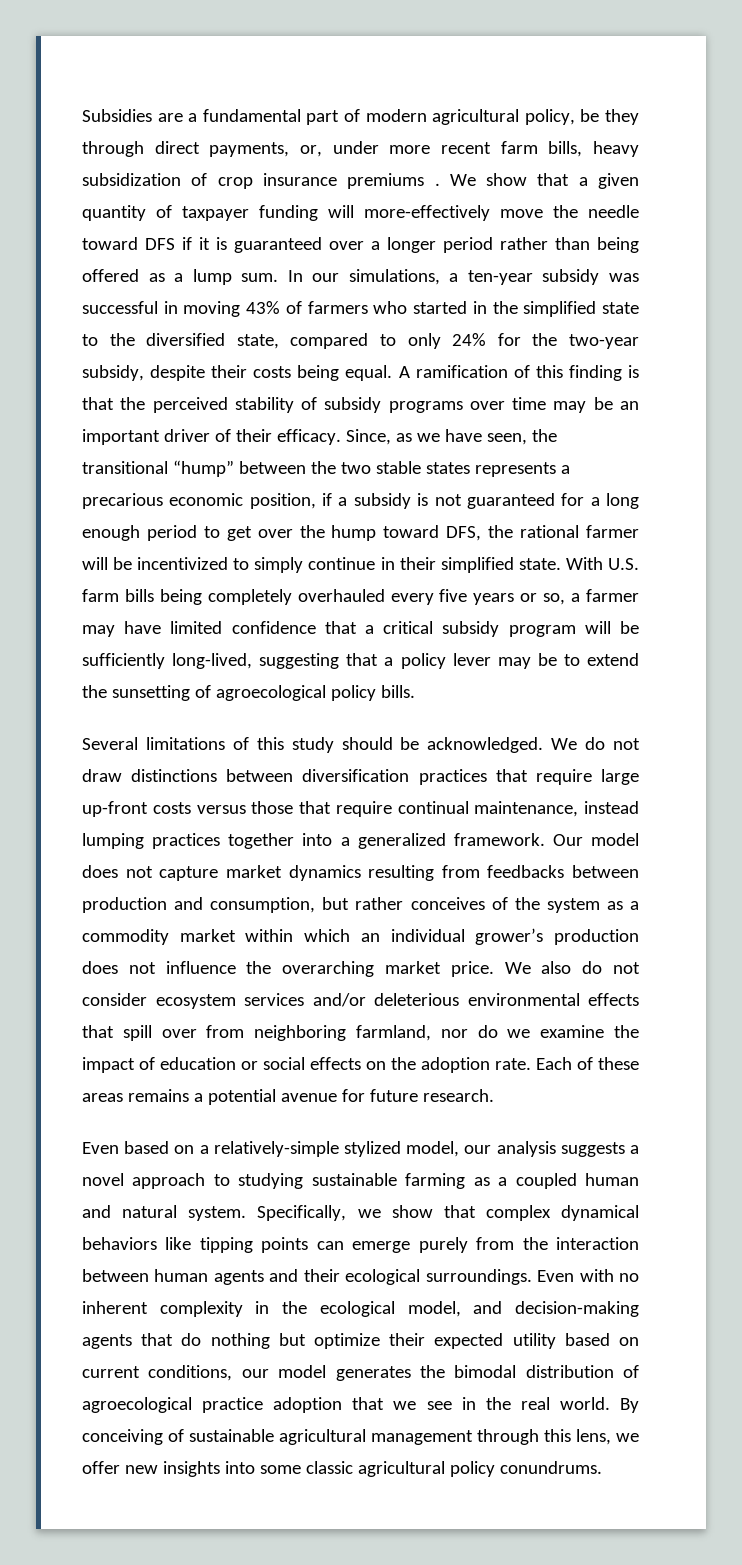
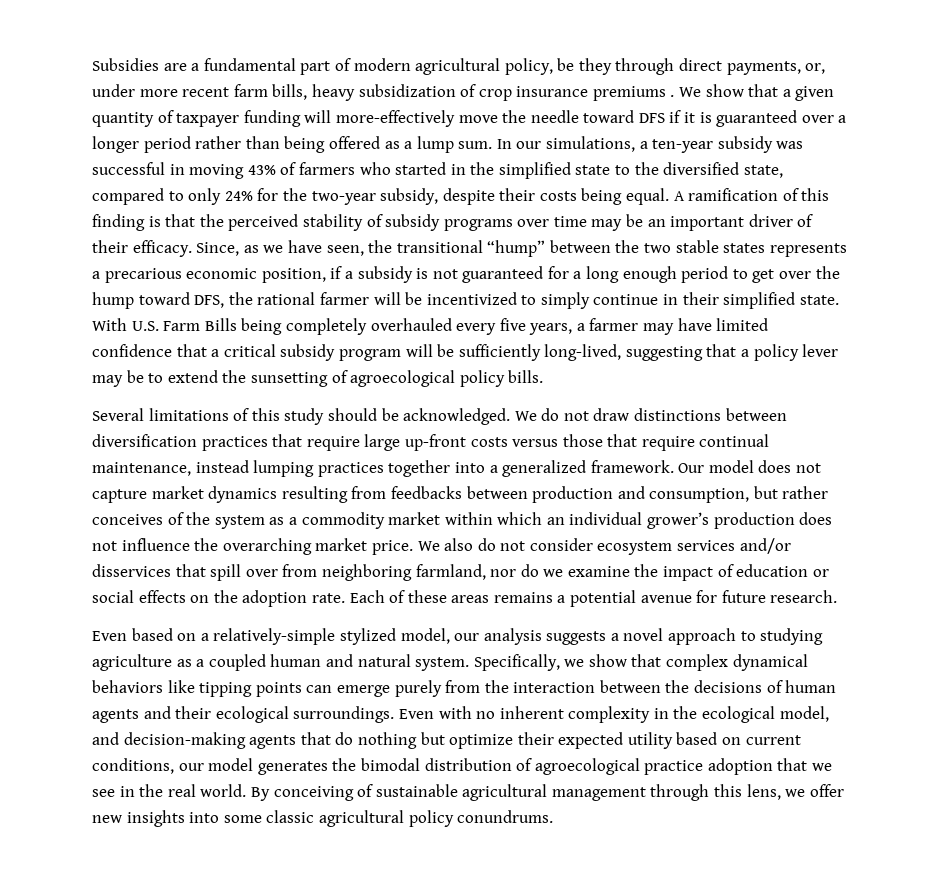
- With U.S. farm bills being completely overhauled every five years or so, a farmer may have limited confidence that a critical subsidy program will be sufficiently long-lived, suggesting that a policy lever may be to extend the sunsetting of agroecological policy bills.
+ With U.S. Farm Bills being completely overhauled every five years, a farmer may have limited confidence that a critical subsidy program will be sufficiently long-lived, suggesting that a policy lever may be to extend the sunsetting of agroecological policy bills.
- We also do not consider ecosystem services and/or deleterious environmental effects that spill over from neighboring farmland, nor do we examine the impact of education or social effects on the adoption rate.
+ We also do not consider ecosystem services and/or disservices that spill over from neighboring farmland, nor do we examine the impact of education or social effects on the adoption rate.
- Even based on a relatively-simple stylized model, our analysis suggests a novel approach to studying sustainable farming as a coupled human and natural system.
+ Even based on a relatively-simple stylized model, our analysis suggests a novel approach to studying agriculture as a coupled human and natural system.
- Specifically, we show that complex dynamical behaviors like tipping points can emerge purely from the interaction between human agents and their ecological surroundings.
+ Specifically, we show that complex dynamical behaviors like tipping points can emerge purely from the interaction between the decisions of human agents and their ecological surroundings.

